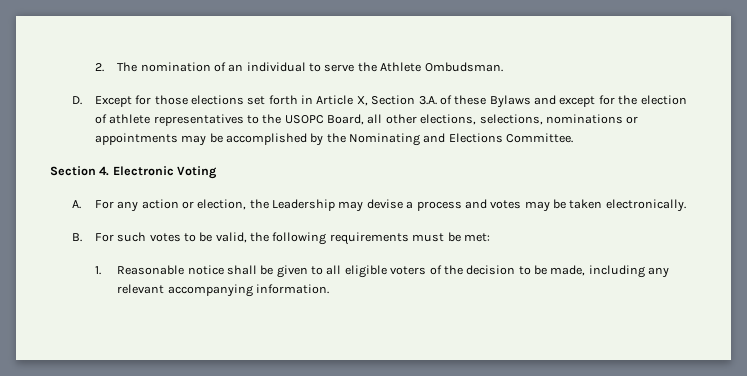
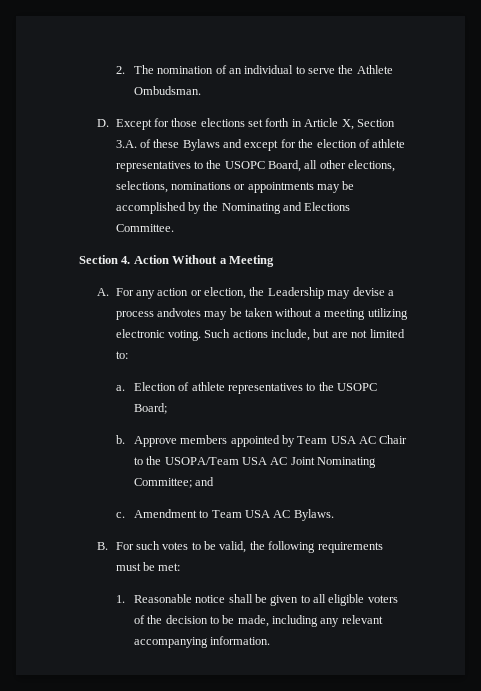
- Section 4. Electronic Voting
+ Section 4. Action Without a Meeting
- A. For any action or election, the Leadership may devise a process and votes may be taken electronically.
+ A. For any action or election, the Leadership may devise a process andvotes may be taken without a meeting utilizing electronic voting. Such actions include, but are not limited to:
+ a. Election of athlete representatives to the USOPC Board;
+ b. Approve members appointed by Team USA AC Chair to the USOPA/Team USA AC Joint Nominating Committee; and
+ c. Amendment to Team USA AC Bylaws.

